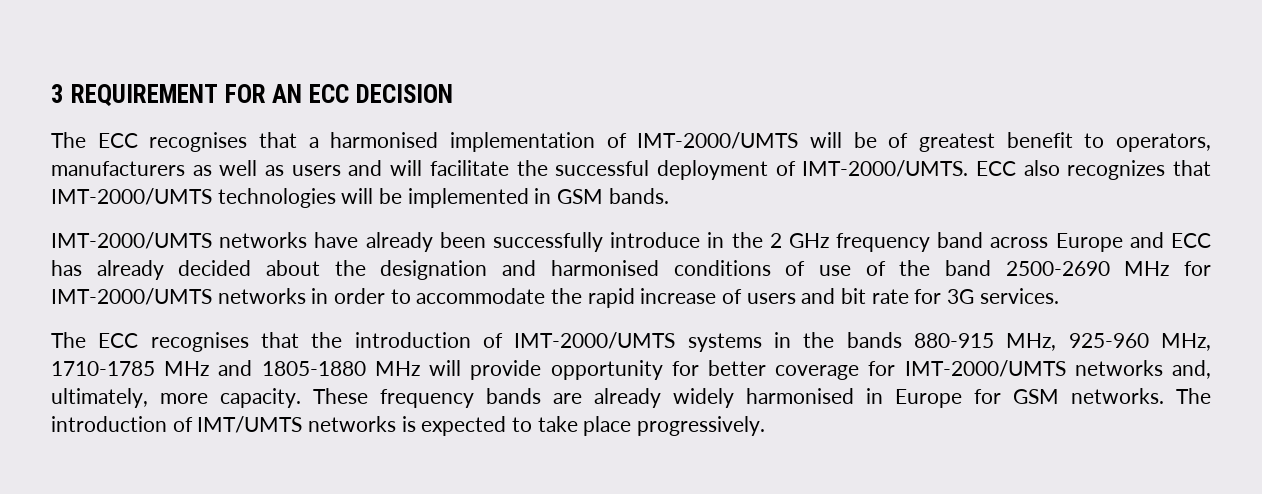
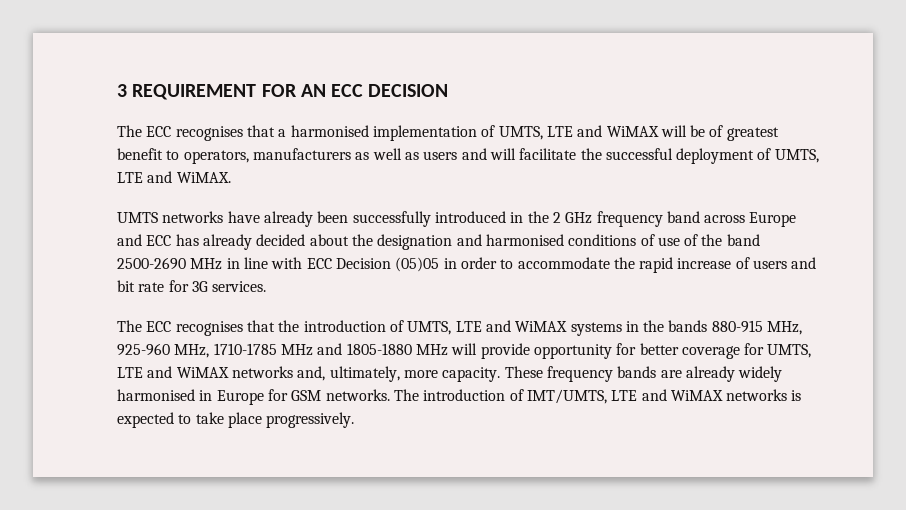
- The ECC recognises that a harmonised implementation of IMT-2000/UMTS will be of greatest benefit to operators, manufacturers as well as users and will facilitate the successful deployment of IMT-2000/UMTS. ECC also recognizes that IMT-2000/UMTS technologies will be implemented in GSM bands.
- IMT-2000/UMTS networks have already been successfully introduce in the 2 GHz frequency band across Europe and ECC has already decided about the designation and harmonised conditions of use of the band 2500-2690 MHz for IMT-2000/UMTS networks in order to accommodate the rapid increase of users and bit rate for 3G services.
+ The ECC recognises that a harmonised implementation of UMTS, LTE and WiMAX will be of greatest benefit to operators, manufacturers as well as users and will facilitate the successful deployment of UMTS, LTE and WiMAX.
+ UMTS networks have already been successfully introduced in the 2 GHz frequency band across Europe and ECC has already decided about the designation and harmonised conditions of use of the band 2500-2690 MHz in line with ECC Decision (05)05 in order to accommodate the rapid increase of users and bit rate for 3G services.
- The ECC recognises that the introduction of IMT-2000/UMTS systems in the bands 880-915 MHz, 925-960 MHz, 1710-1785 MHz and 1805-1880 MHz will provide opportunity for better coverage for IMT-2000/UMTS networks and, ultimately, more capacity.
+ The ECC recognises that the introduction of UMTS, LTE and WiMAX systems in the bands 880-915 MHz, 925-960 MHz, 1710-1785 MHz and 1805-1880 MHz will provide opportunity for better coverage for UMTS, LTE and WiMAX networks and, ultimately, more capacity.
- The introduction of IMT/UMTS networks is expected to take place progressively.
+ The introduction of IMT/UMTS, LTE and WiMAX networks is expected to take place progressively.

